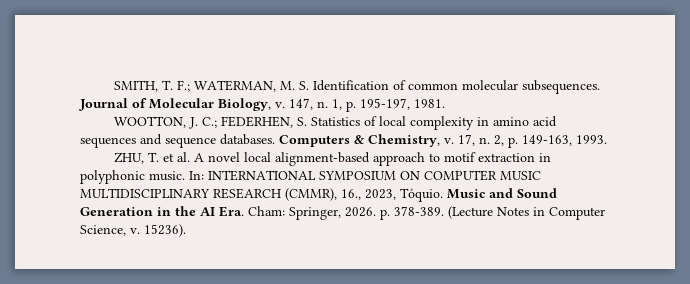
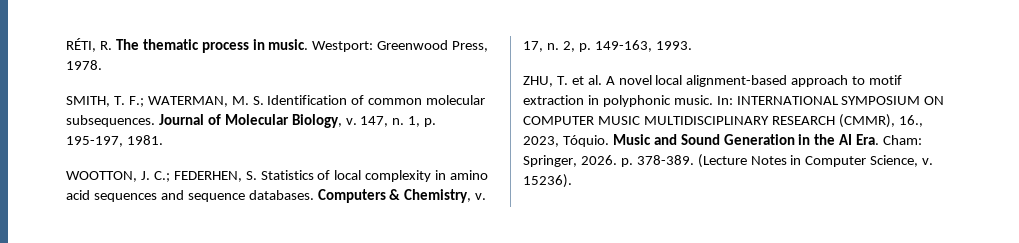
+ RÉTI, R. The thematic process in music. Westport: Greenwood Press, 1978.

